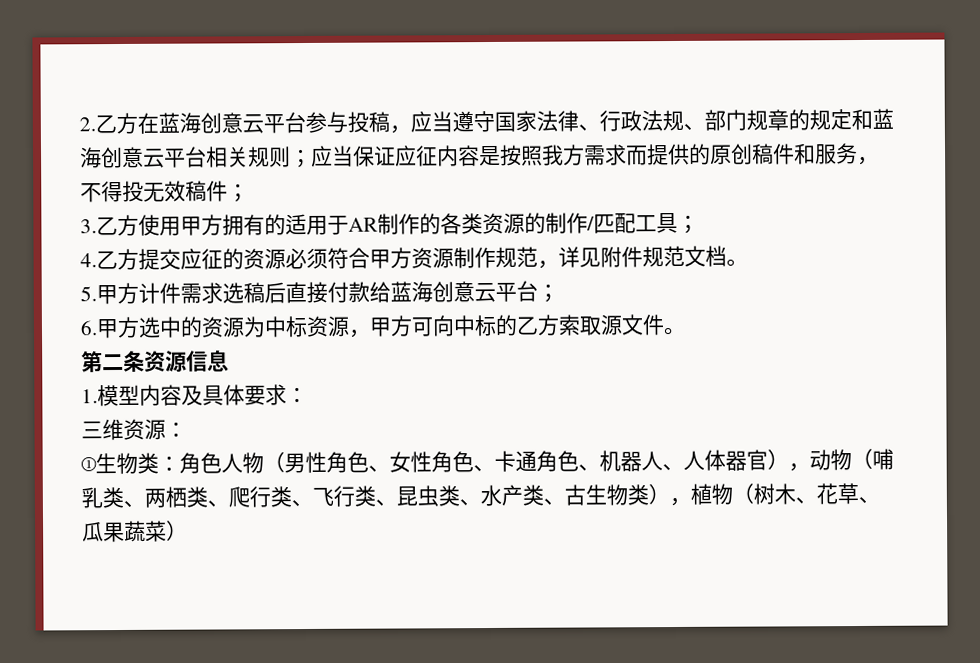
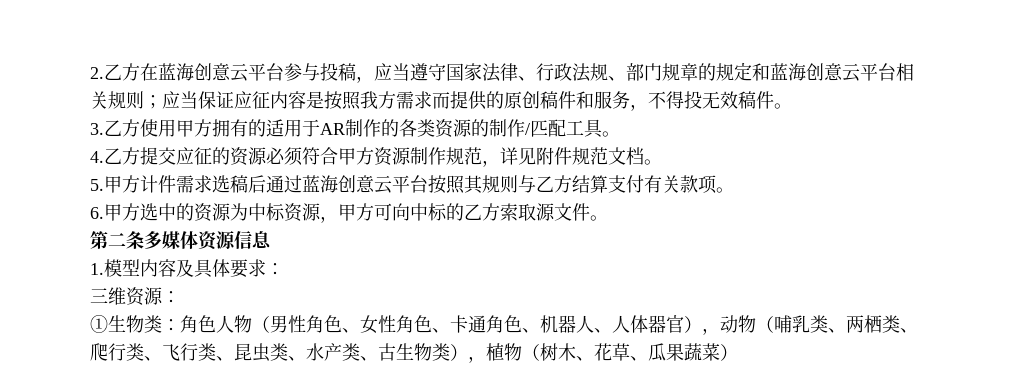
- 2.乙方在蓝海创意云平台参与投稿，应当遵守国家法律、行政法规、部门规章的规定和蓝海创意云平台相关规则；应当保证应征内容是按照我方需求而提供的原创稿件和服务，不得投无效稿件；
+ 2.乙方在蓝海创意云平台参与投稿，应当遵守国家法律、行政法规、部门规章的规定和蓝海创意云平台相关规则；应当保证应征内容是按照我方需求而提供的原创稿件和服务，不得投无效稿件。
- 3.乙方使用甲方拥有的适用于AR制作的各类资源的制作/匹配工具；
+ 3.乙方使用甲方拥有的适用于AR制作的各类资源的制作/匹配工具。
- 5.甲方计件需求选稿后直接付款给蓝海创意云平台；
+ 5.甲方计件需求选稿后通过蓝海创意云平台按照其规则与乙方结算支付有关款项。
- 第二条资源信息
+ 第二条多媒体资源信息

